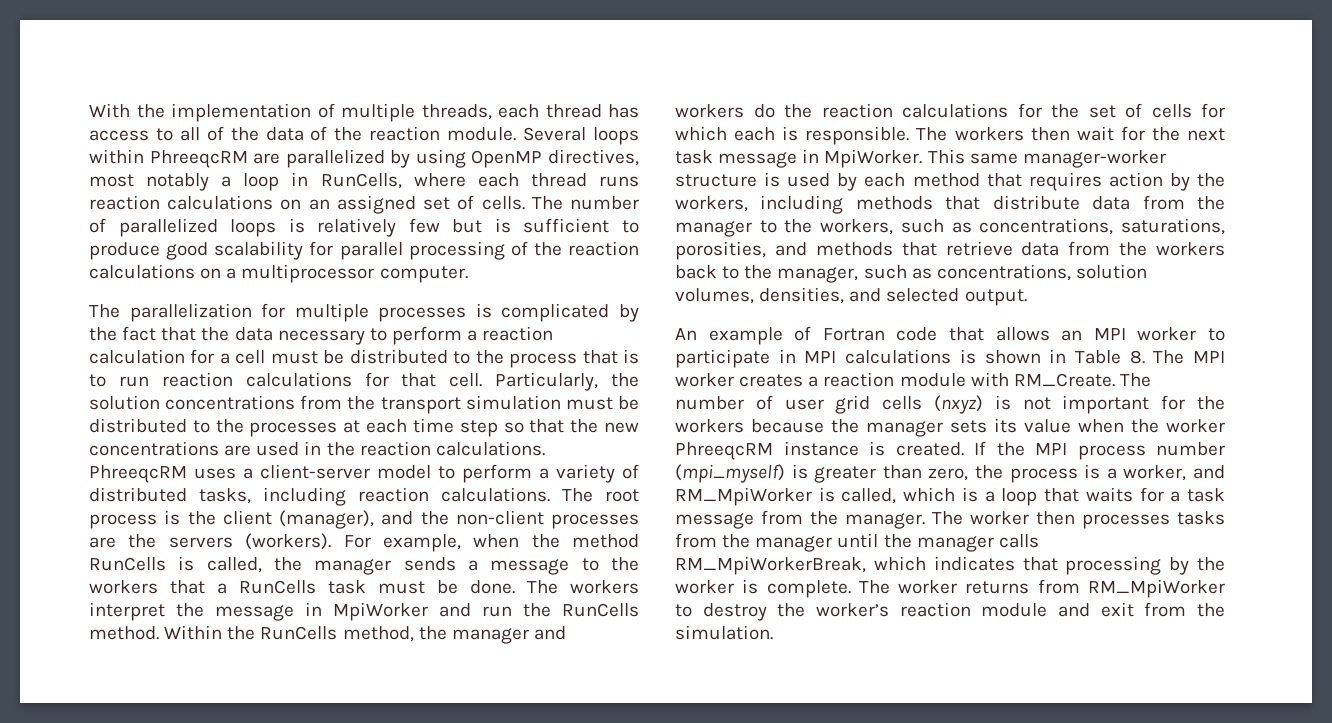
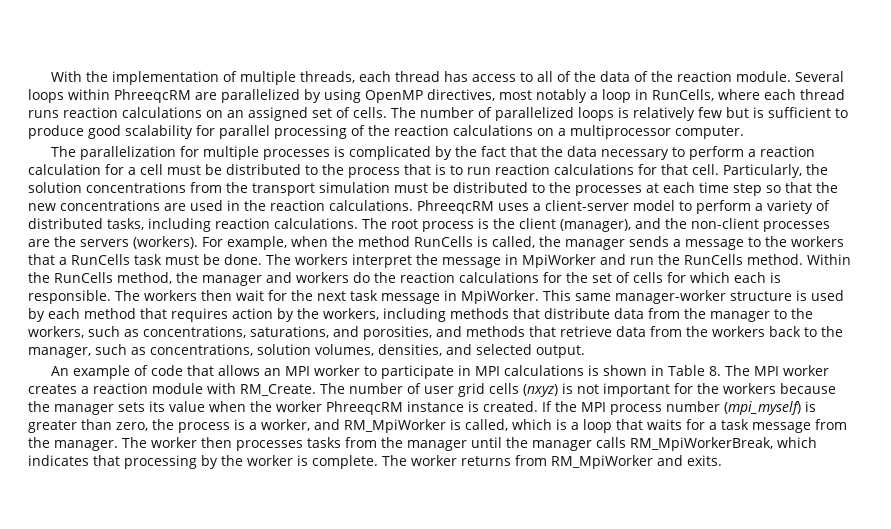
- This same manager-worker structure is used by each method that requires action by the workers, including methods that distribute data from the manager to the workers, such as concentrations, saturations, porosities, and methods that retrieve data from the workers back to the manager, such as concentrations, solution volumes, densities, and selected output.
+ This same manager-worker structure is used by each method that requires action by the workers, including methods that distribute data from the manager to the workers, such as concentrations, saturations, and porosities, and methods that retrieve data from the workers back to the manager, such as concentrations, solution volumes, densities, and selected output.
- An example of Fortran code that allows an MPI worker to participate in MPI calculations is shown in Table 8. The MPI worker creates a reaction module with RM_Create.
+ An example of code that allows an MPI worker to participate in MPI calculations is shown in Table 8. The MPI worker creates a reaction module with RM_Create.
- The worker returns from RM_MpiWorker to destroy the worker’s reaction module and exit from the simulation.
+ The worker returns from RM_MpiWorker and exits.

